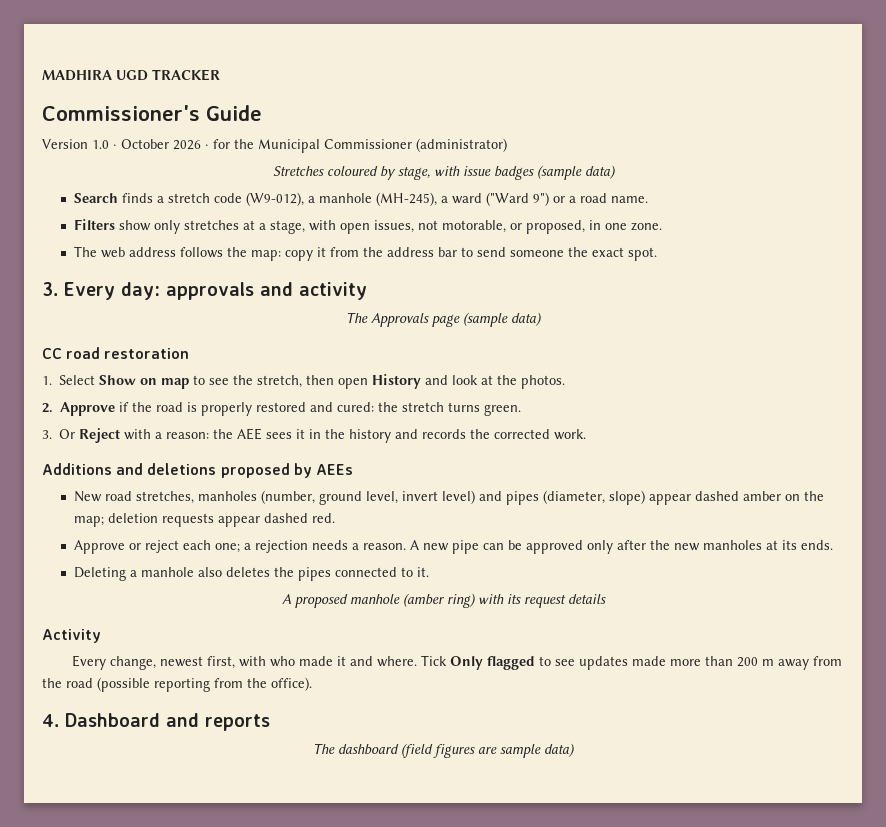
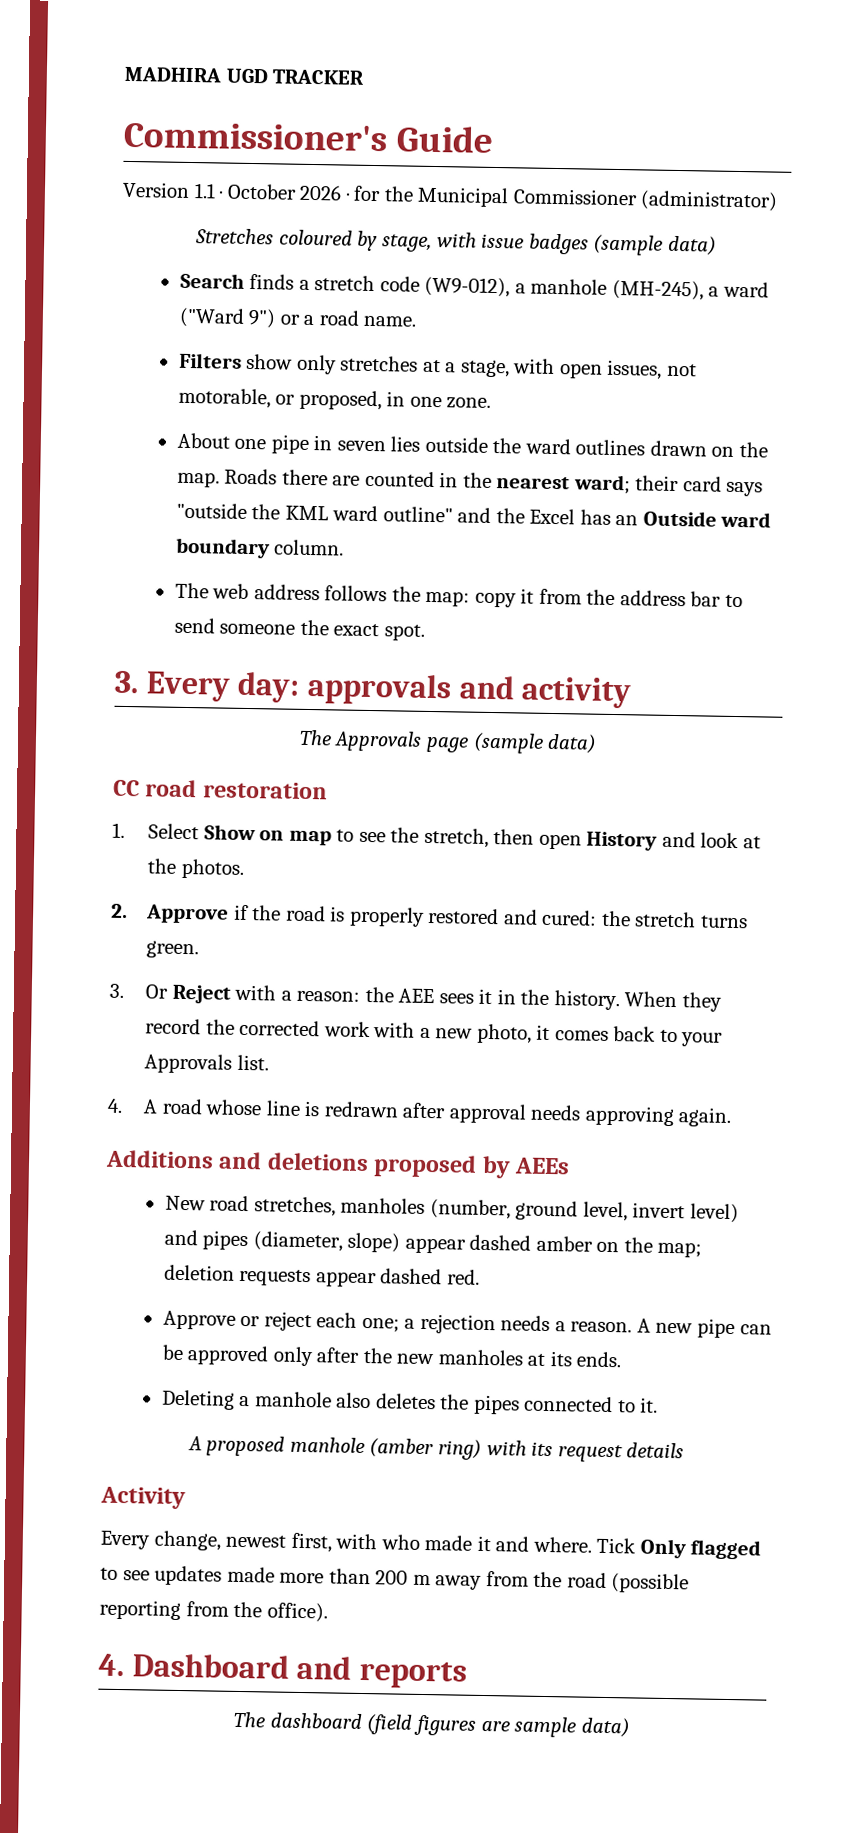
- Version 1.0 · October 2026 · for the Municipal Commissioner (administrator)
+ Version 1.1 · October 2026 · for the Municipal Commissioner (administrator)
+ About one pipe in seven lies outside the ward outlines drawn on the map. Roads there are counted in the nearest ward; their card says "outside the KML ward outline" and the Excel has an Outside ward boundary column.
- 3. Or Reject with a reason: the AEE sees it in the history and records the corrected work.
+ 3. Or Reject with a reason: the AEE sees it in the history. When they record the corrected work with a new photo, it comes back to your Approvals list.
+ 4. A road whose line is redrawn after approval needs approving again.

